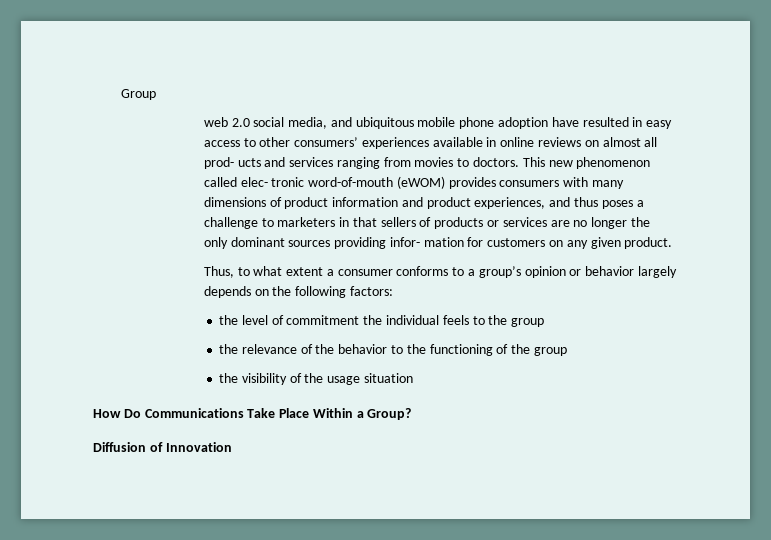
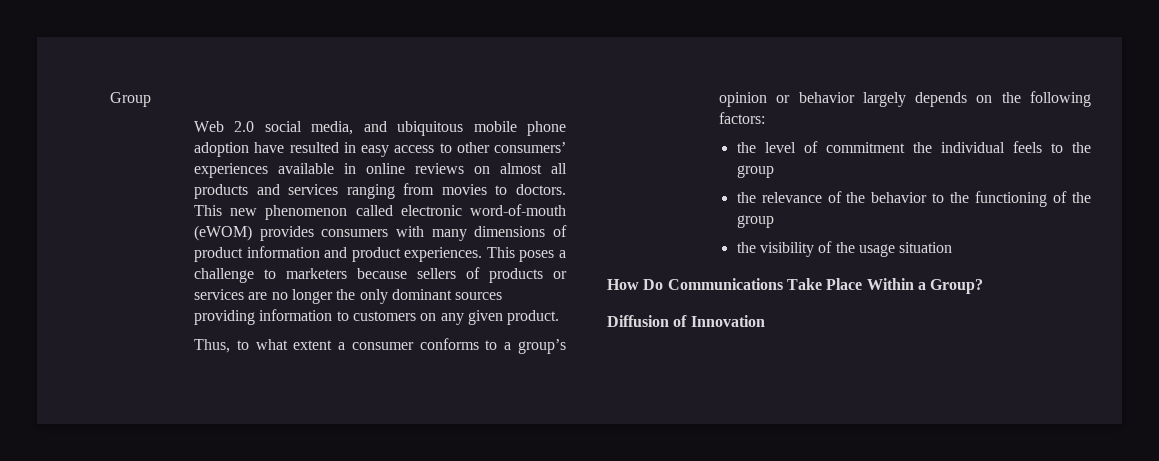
- web 2.0 social media, and ubiquitous mobile phone adoption have resulted in easy access to other consumers’ experiences available in online reviews on almost all prod- ucts and services ranging from movies to doctors.
+ Web 2.0 social media, and ubiquitous mobile phone adoption have resulted in easy access to other consumers’ experiences available in online reviews on almost all products and services ranging from movies to doctors.
- This new phenomenon called elec- tronic word-of-mouth (eWOM) provides consumers with many dimensions of product information and product experiences, and thus poses a challenge to marketers in that sellers of products or services are no longer the only dominant sources providing infor- mation for customers on any given product.
+ This new phenomenon called electronic word-of-mouth (eWOM) provides consumers with many dimensions of product information and product experiences. This poses a challenge to marketers because sellers of products or services are no longer the only dominant sources providing information to customers on any given product.

